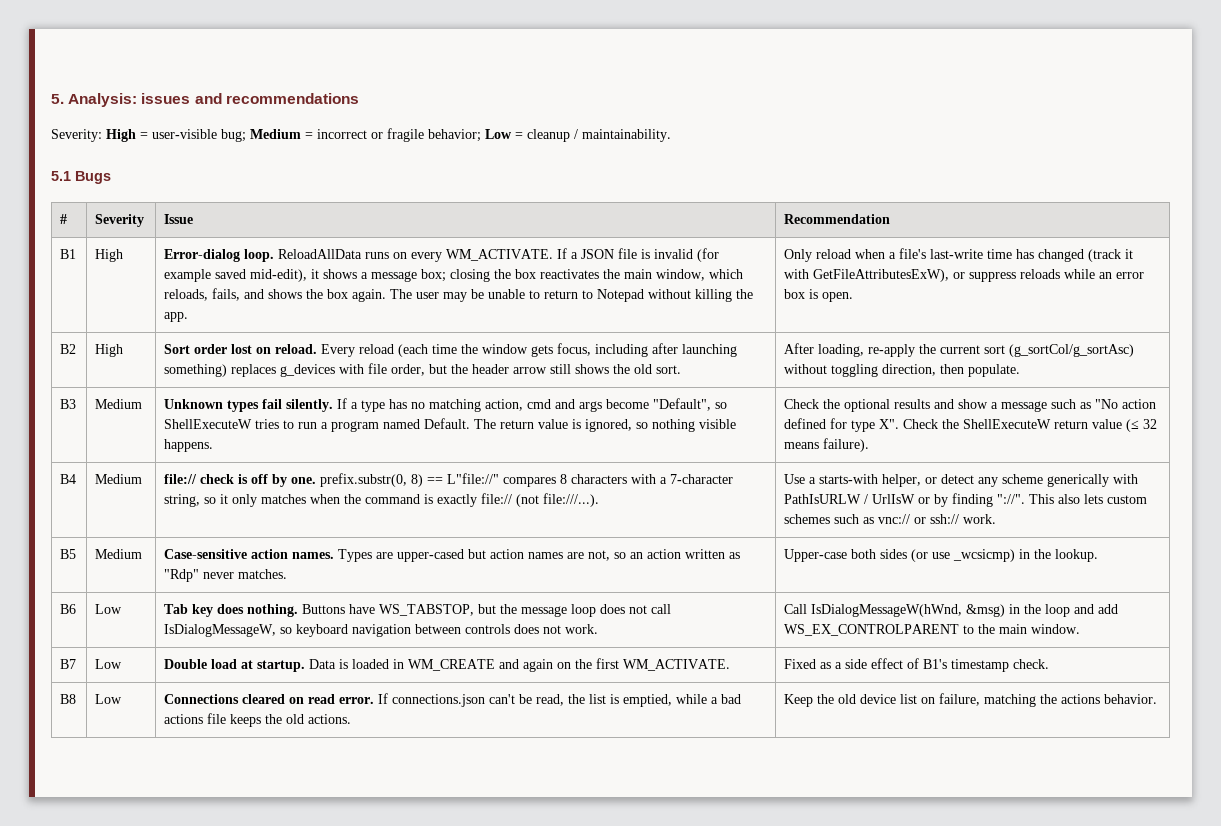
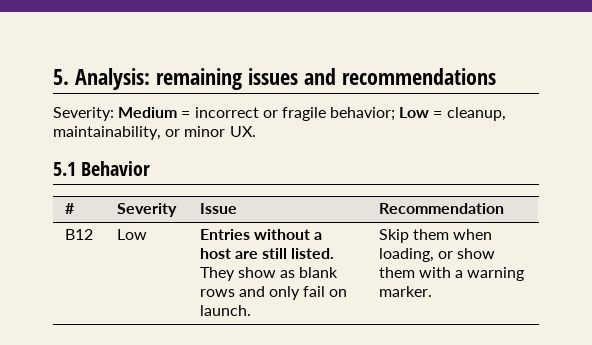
- 5. Analysis: issues and recommendations
+ 5. Analysis: remaining issues and recommendations
- Severity: High = user-visible bug; Medium = incorrect or fragile behavior; Low = cleanup / maintainability.
+ Severity: Medium = incorrect or fragile behavior; Low = cleanup, maintainability, or minor UX.
- 5.1 Bugs
+ 5.1 Behavior
- B1 | High | Error-dialog loop. ReloadAllData runs on every WM_ACTIVATE. If a JSON file is invalid (for example saved mid-edit), it shows a message box; closing the box reactivates the main window, which reloads, fails, and shows the box again. The user may be unable to return to Notepad without killing the app. | Only reload when a file's last-write time has changed (track it with GetFileAttributesExW), or suppress reloads while an error box is open.
- B2 | High | Sort order lost on reload. Every reload (each time the window gets focus, including after launching something) replaces g_devices with file order, but the header arrow still shows the old sort. | After loading, re-apply the current sort (g_sortCol/g_sortAsc) without toggling direction, then populate.
- B3 | Medium | Unknown types fail silently. If a type has no matching action, cmd and args become "Default", so ShellExecuteW tries to run a program named Default. The return value is ignored, so nothing visible happens. | Check the optional results and show a message such as "No action defined for type X". Check the ShellExecuteW return value (≤ 32 means failure).
- B4 | Medium | file:// check is off by one. prefix.substr(0, 8) == L"file://" compares 8 characters with a 7-character string, so it only matches when the command is exactly file:// (not file:///...). | Use a starts-with helper, or detect any scheme generically with PathIsURLW / UrlIsW or by finding "://". This also lets custom schemes such as vnc:// or ssh:// work.
- B5 | Medium | Case-sensitive action names. Types are upper-cased but action names are not, so an action written as "Rdp" never matches. | Upper-case both sides (or use _wcsicmp) in the lookup.
- B6 | Low | Tab key does nothing. Buttons have WS_TABSTOP, but the message loop does not call IsDialogMessageW, so keyboard navigation between controls does not work. | Call IsDialogMessageW(hWnd, &msg) in the loop and add WS_EX_CONTROLPARENT to the main window.
- B7 | Low | Double load at startup. Data is loaded in WM_CREATE and again on the first WM_ACTIVATE. | Fixed as a side effect of B1's timestamp check.
- B8 | Low | Connections cleared on read error. If connections.json can't be read, the list is emptied, while a bad actions file keeps the old actions. | Keep the old device list on failure, matching the actions behavior.
+ B12 | Low | Entries without a host are still listed. They show as blank rows and only fail on launch. | Skip them when loading, or show them with a warning marker.

